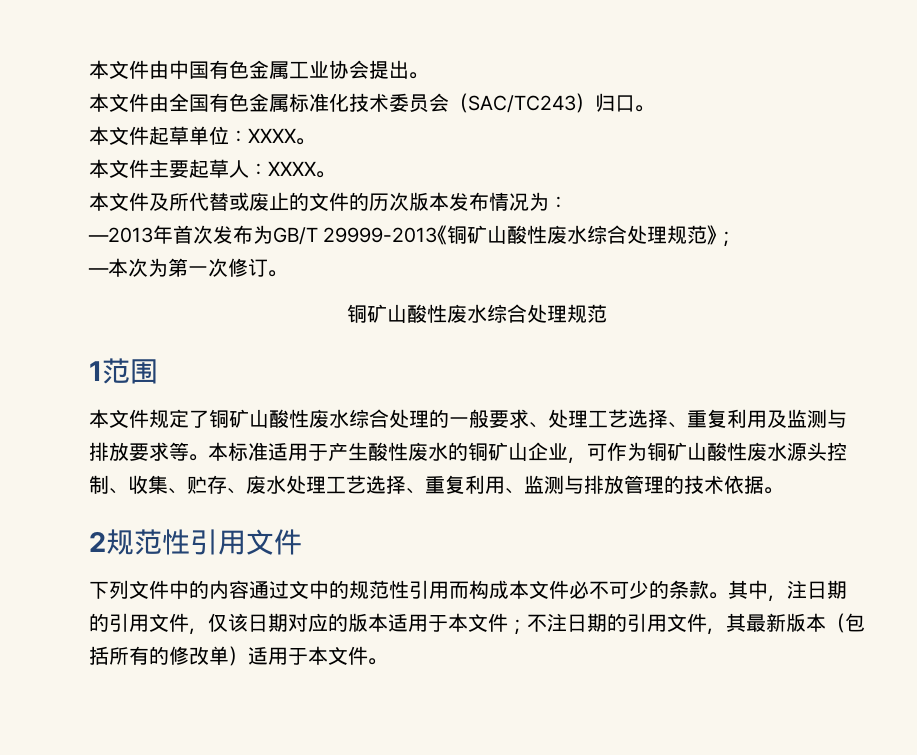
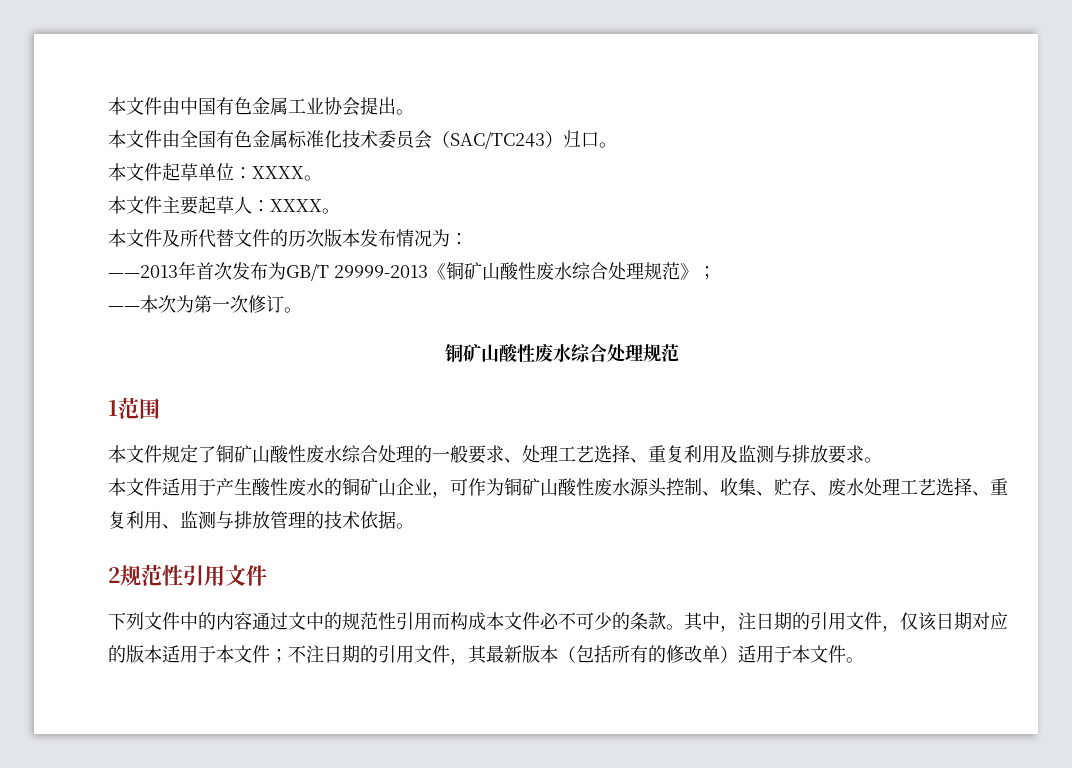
- 本文件及所代替或废止的文件的历次版本发布情况为：
+ 本文件及所代替文件的历次版本发布情况为：
- —2013年首次发布为GB/T 29999-2013《铜矿山酸性废水综合处理规范》；
+ ——2013年首次发布为GB/T 29999-2013《铜矿山酸性废水综合处理规范》；
- —本次为第一次修订。
+ ——本次为第一次修订。
- 本文件规定了铜矿山酸性废水综合处理的一般要求、处理工艺选择、重复利用及监测与排放要求等。本标准适用于产生酸性废水的铜矿山企业，可作为铜矿山酸性废水源头控制、收集、贮存、废水处理工艺选择、重复利用、监测与排放管理的技术依据。
+ 本文件规定了铜矿山酸性废水综合处理的一般要求、处理工艺选择、重复利用及监测与排放要求。
+ 本文件适用于产生酸性废水的铜矿山企业，可作为铜矿山酸性废水源头控制、收集、贮存、废水处理工艺选择、重复利用、监测与排放管理的技术依据。

